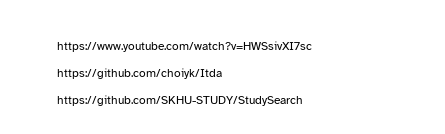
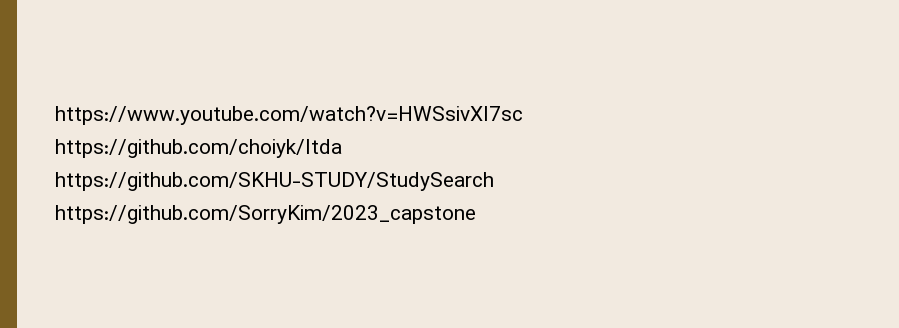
+ https://github.com/SorryKim/2023_capstone

